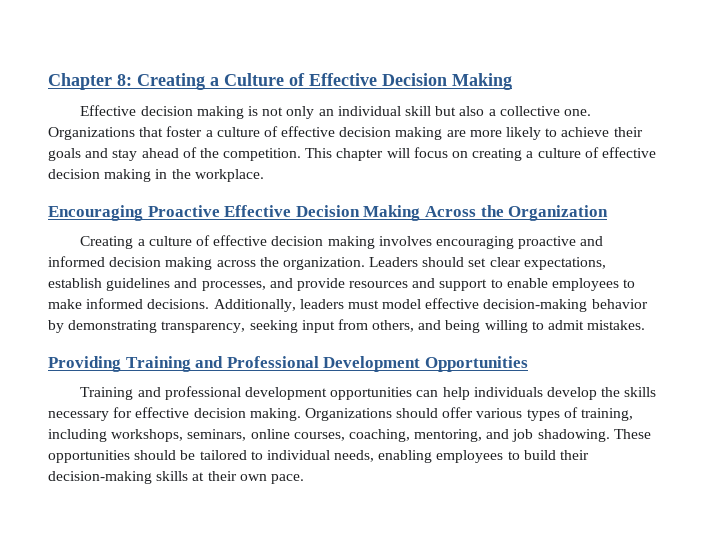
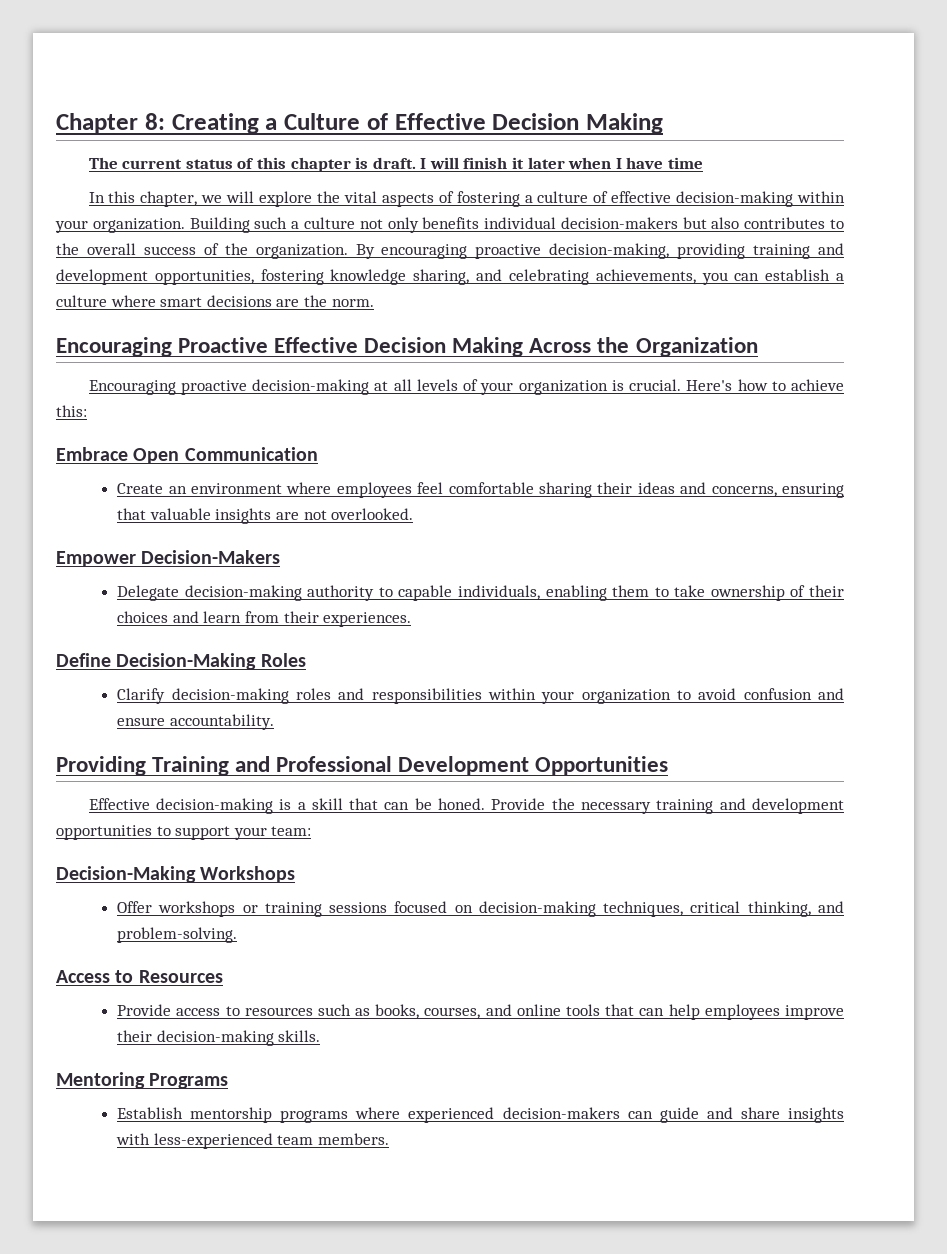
- Effective decision making is not only an individual skill but also a collective one. Organizations that foster a culture of effective decision making are more likely to achieve their goals and stay ahead of the competition. This chapter will focus on creating a culture of effective decision making in the workplace.
+ The current status of this chapter is draft. I will finish it later when I have time
+ In this chapter, we will explore the vital aspects of fostering a culture of effective decision-making within your organization. Building such a culture not only benefits individual decision-makers but also contributes to the overall success of the organization. By encouraging proactive decision-making, providing training and development opportunities, fostering knowledge sharing, and celebrating achievements, you can establish a culture where smart decisions are the norm.
- Creating a culture of effective decision making involves encouraging proactive and informed decision making across the organization. Leaders should set clear expectations, establish guidelines and processes, and provide resources and support to enable employees to make informed decisions. Additionally, leaders must model effective decision-making behavior by demonstrating transparency, seeking input from others, and being willing to admit mistakes.
+ Encouraging proactive decision-making at all levels of your organization is crucial. Here's how to achieve this:
+ Embrace Open Communication
+ Create an environment where employees feel comfortable sharing their ideas and concerns, ensuring that valuable insights are not overlooked.
+ Empower Decision-Makers
+ Delegate decision-making authority to capable individuals, enabling them to take ownership of their choices and learn from their experiences.
+ Define Decision-Making Roles
+ Clarify decision-making roles and responsibilities within your organization to avoid confusion and ensure accountability.
- Training and professional development opportunities can help individuals develop the skills necessary for effective decision making. Organizations should offer various types of training, including workshops, seminars, online courses, coaching, mentoring, and job shadowing. These opportunities should be tailored to individual needs, enabling employees to build their decision-making skills at their own pace.
+ Effective decision-making is a skill that can be honed. Provide the necessary training and development opportunities to support your team:
+ Decision-Making Workshops
+ Offer workshops or training sessions focused on decision-making techniques, critical thinking, and problem-solving.
+ Access to Resources
+ Provide access to resources such as books, courses, and online tools that can help employees improve their decision-making skills.
+ Mentoring Programs
+ Establish mentorship programs where experienced decision-makers can guide and share insights with less-experienced team members.

